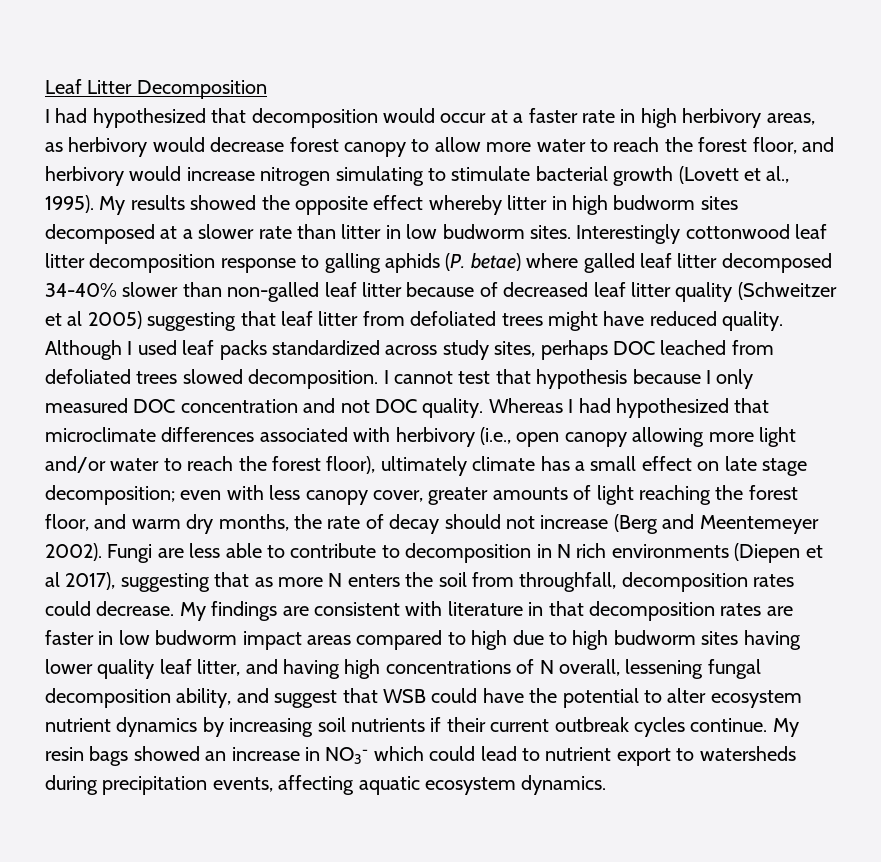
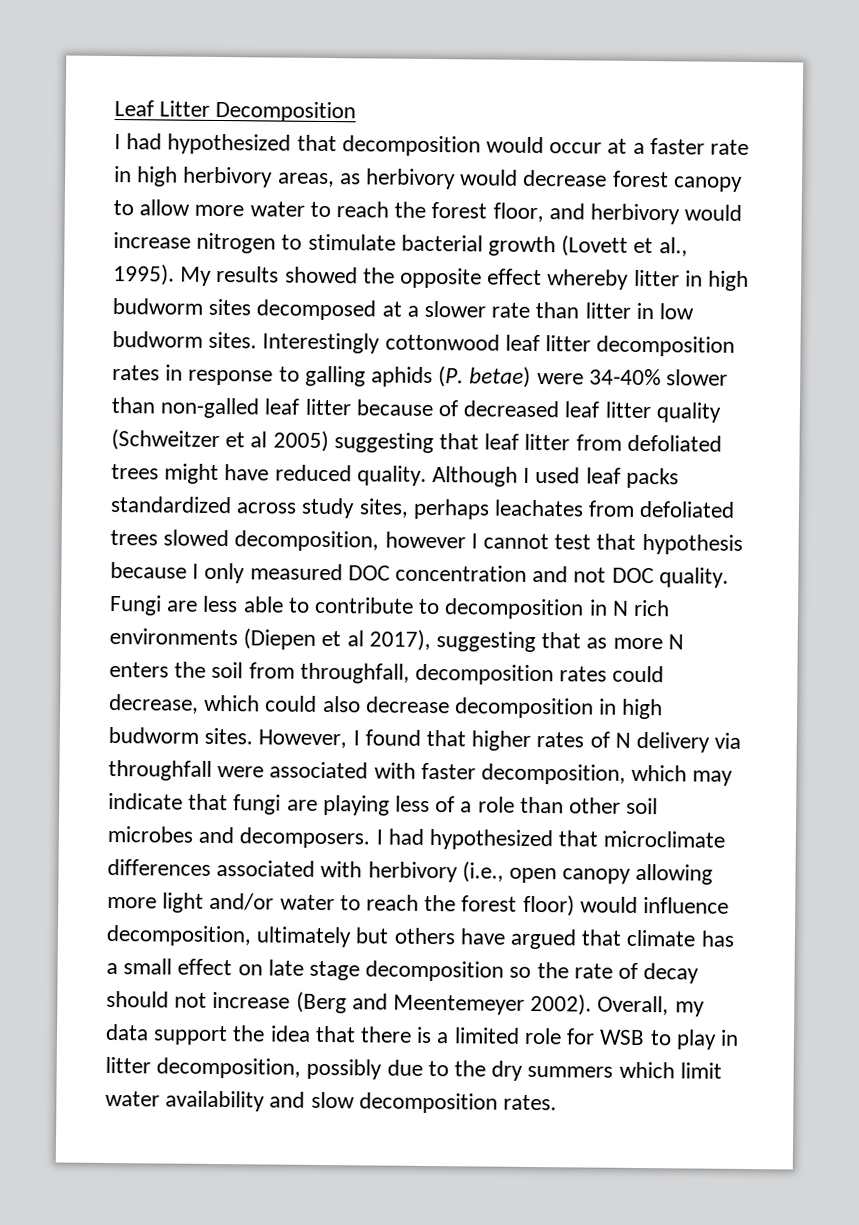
- I had hypothesized that decomposition would occur at a faster rate in high herbivory areas, as herbivory would decrease forest canopy to allow more water to reach the forest floor, and herbivory would increase nitrogen simulating to stimulate bacterial growth (Lovett et al., 1995).
+ I had hypothesized that decomposition would occur at a faster rate in high herbivory areas, as herbivory would decrease forest canopy to allow more water to reach the forest floor, and herbivory would increase nitrogen to stimulate bacterial growth (Lovett et al., 1995).
- Interestingly cottonwood leaf litter decomposition response to galling aphids (P. betae) where galled leaf litter decomposed 34-40% slower than non-galled leaf litter because of decreased leaf litter quality (Schweitzer et al 2005) suggesting that leaf litter from defoliated trees might have reduced quality.
+ Interestingly cottonwood leaf litter decomposition rates in response to galling aphids (P. betae) were 34-40% slower than non-galled leaf litter because of decreased leaf litter quality (Schweitzer et al 2005) suggesting that leaf litter from defoliated trees might have reduced quality.
- Although I used leaf packs standardized across study sites, perhaps DOC leached from defoliated trees slowed decomposition. I cannot test that hypothesis because I only measured DOC concentration and not DOC quality.
+ Although I used leaf packs standardized across study sites, perhaps leachates from defoliated trees slowed decomposition, however I cannot test that hypothesis because I only measured DOC concentration and not DOC quality.
- Whereas I had hypothesized that microclimate differences associated with herbivory (i.e., open canopy allowing more light and/or water to reach the forest floor), ultimately climate has a small effect on late stage decomposition; even with less canopy cover, greater amounts of light reaching the forest floor, and warm dry months, the rate of decay should not increase (Berg and Meentemeyer 2002).
- Fungi are less able to contribute to decomposition in N rich environments (Diepen et al 2017), suggesting that as more N enters the soil from throughfall, decomposition rates could decrease. My findings are consistent with literature in that decomposition rates are faster in low budworm impact areas compared to high due to high budworm sites having lower quality leaf litter, and having high concentrations of N overall, lessening fungal decomposition ability, and suggest that WSB could have the potential to alter ecosystem nutrient dynamics by increasing soil nutrients if their current outbreak cycles continue. My resin bags showed an increase in NO3- which could lead to nutrient export to watersheds during precipitation events, affecting aquatic ecosystem dynamics.
+ Fungi are less able to contribute to decomposition in N rich environments (Diepen et al 2017), suggesting that as more N enters the soil from throughfall, decomposition rates could decrease, which could also decrease decomposition in high budworm sites. However, I found that higher rates of N delivery via throughfall were associated with faster decomposition, which may indicate that fungi are playing less of a role than other soil microbes and decomposers. I had hypothesized that microclimate differences associated with herbivory (i.e., open canopy allowing more light and/or water to reach the forest floor) would influence decomposition, ultimately but others have argued that climate has a small effect on late stage decomposition so the rate of decay should not increase (Berg and Meentemeyer 2002). Overall, my data support the idea that there is a limited role for WSB to play in litter decomposition, possibly due to the dry summers which limit water availability and slow decomposition rates.

